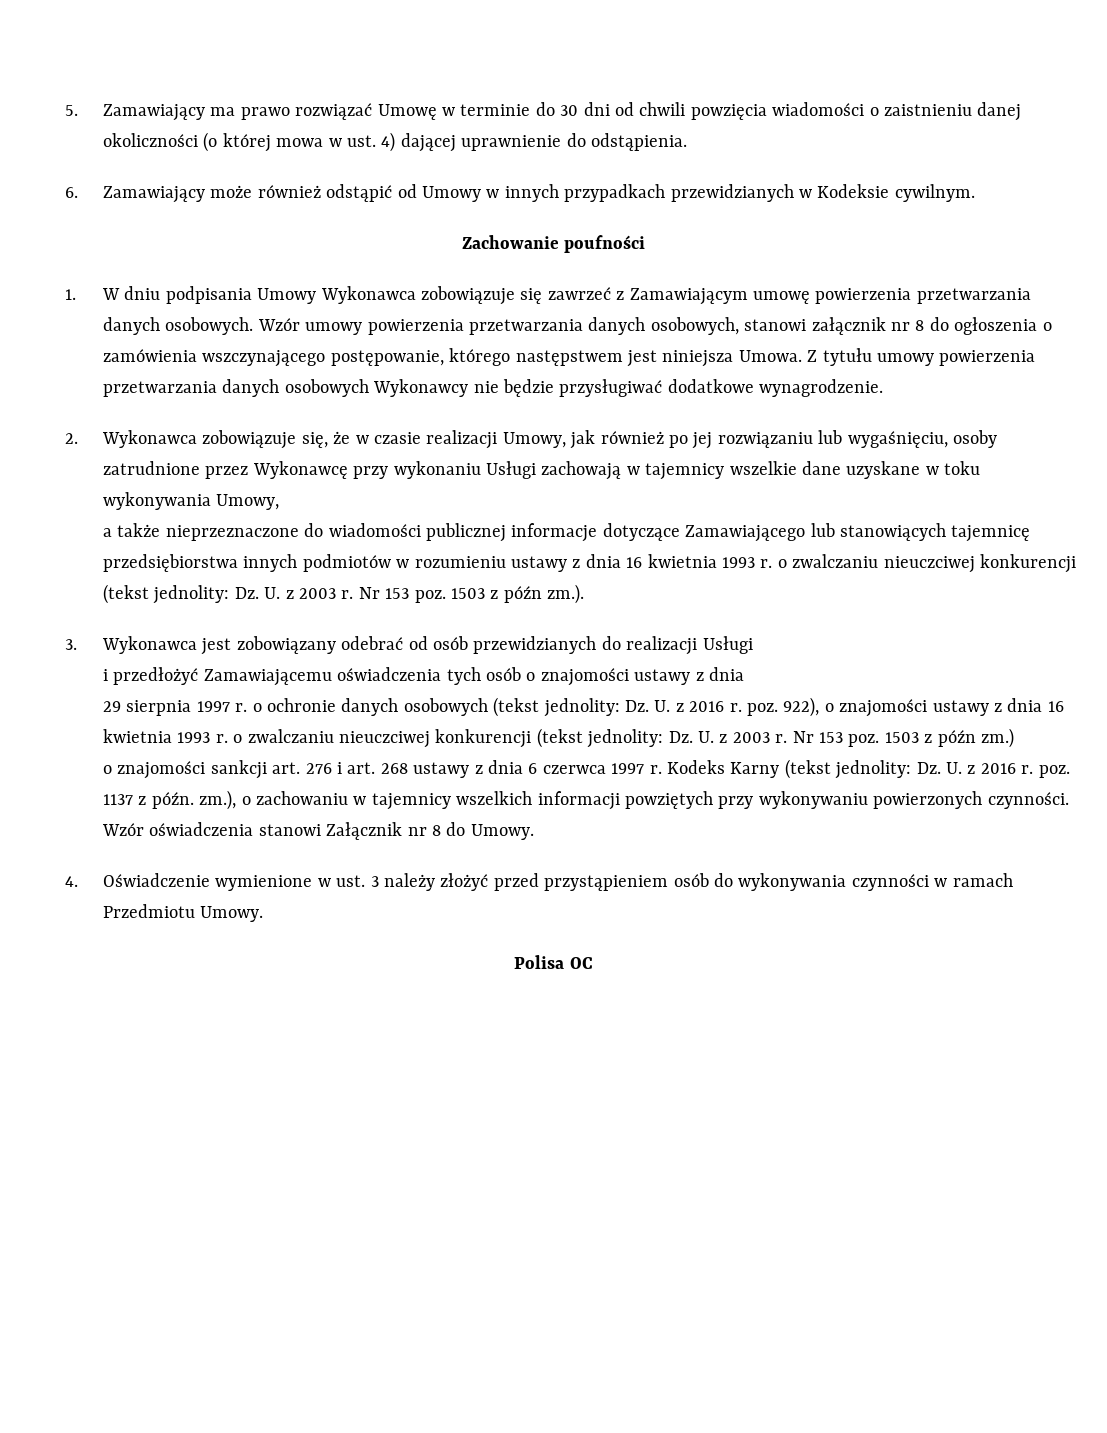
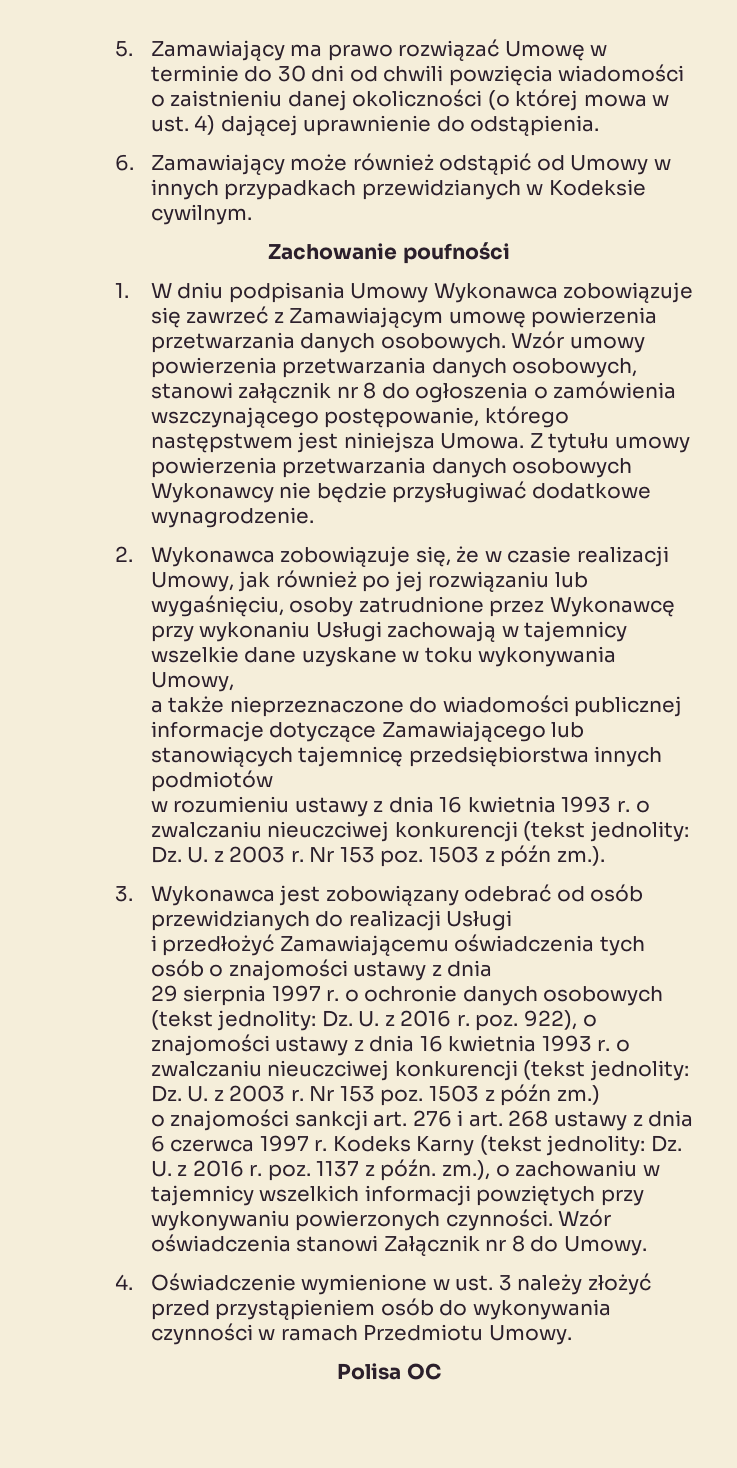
- a także nieprzeznaczone do wiadomości publicznej informacje dotyczące Zamawiającego lub stanowiących tajemnicę przedsiębiorstwa innych podmiotów w rozumieniu ustawy z dnia 16 kwietnia 1993 r. o zwalczaniu nieuczciwej konkurencji (tekst jednolity: Dz. U. z 2003 r.
+ a także nieprzeznaczone do wiadomości publicznej informacje dotyczące Zamawiającego lub stanowiących tajemnicę przedsiębiorstwa innych podmiotów
+ w rozumieniu ustawy z dnia 16 kwietnia 1993 r. o zwalczaniu nieuczciwej konkurencji (tekst jednolity: Dz. U. z 2003 r.

